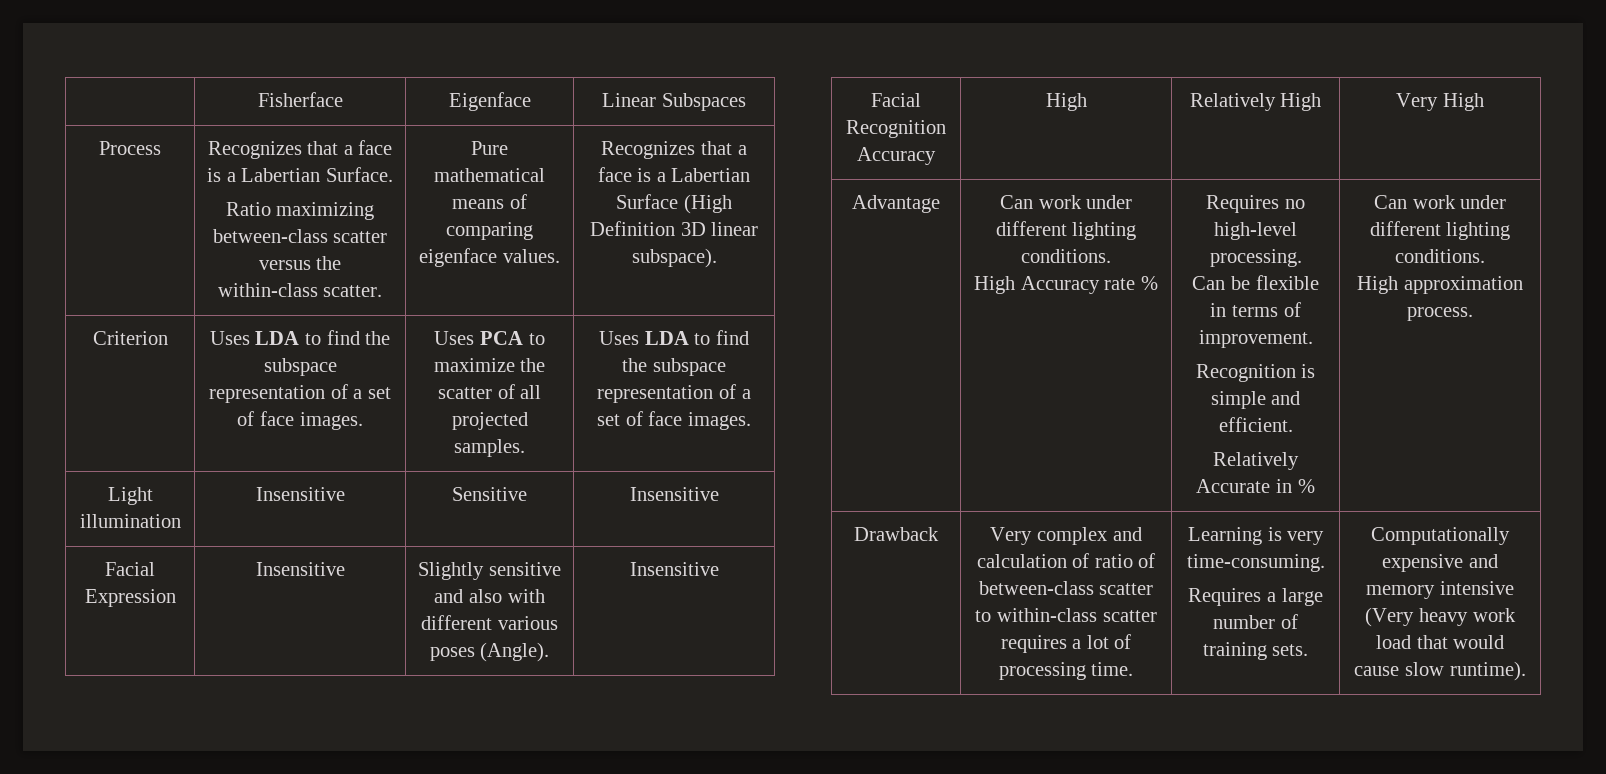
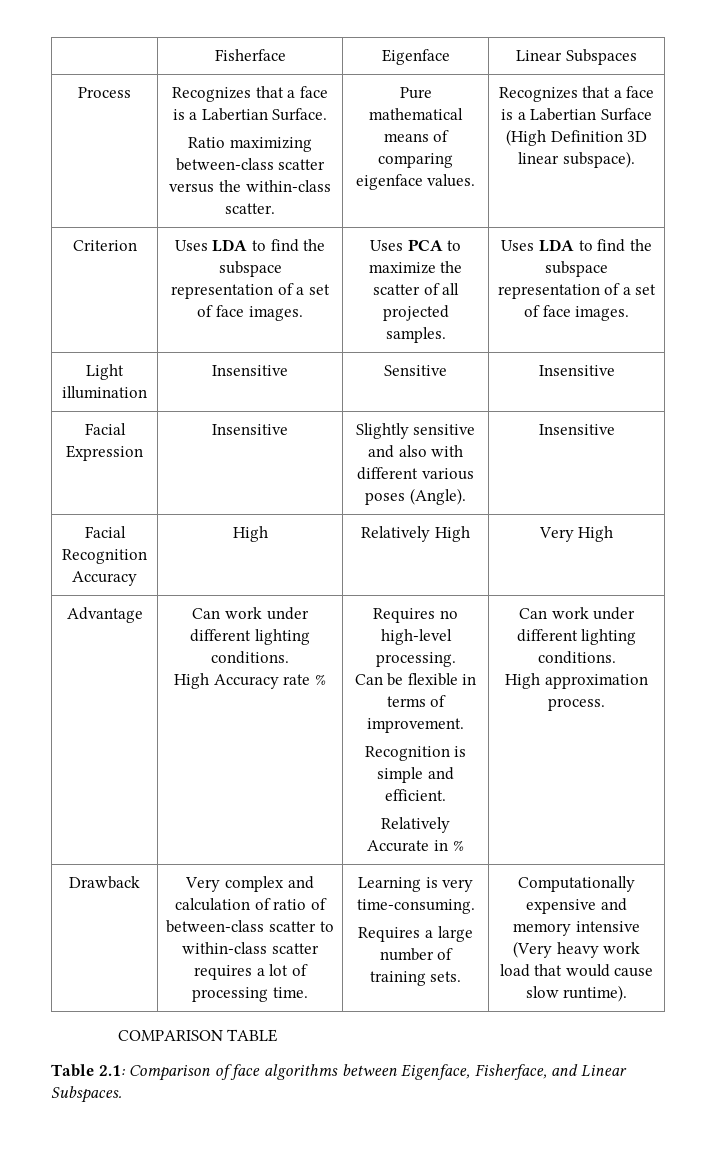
+ COMPARISON TABLE
+ Table 2.1: Comparison of face algorithms between Eigenface, Fisherface, and Linear Subspaces.

